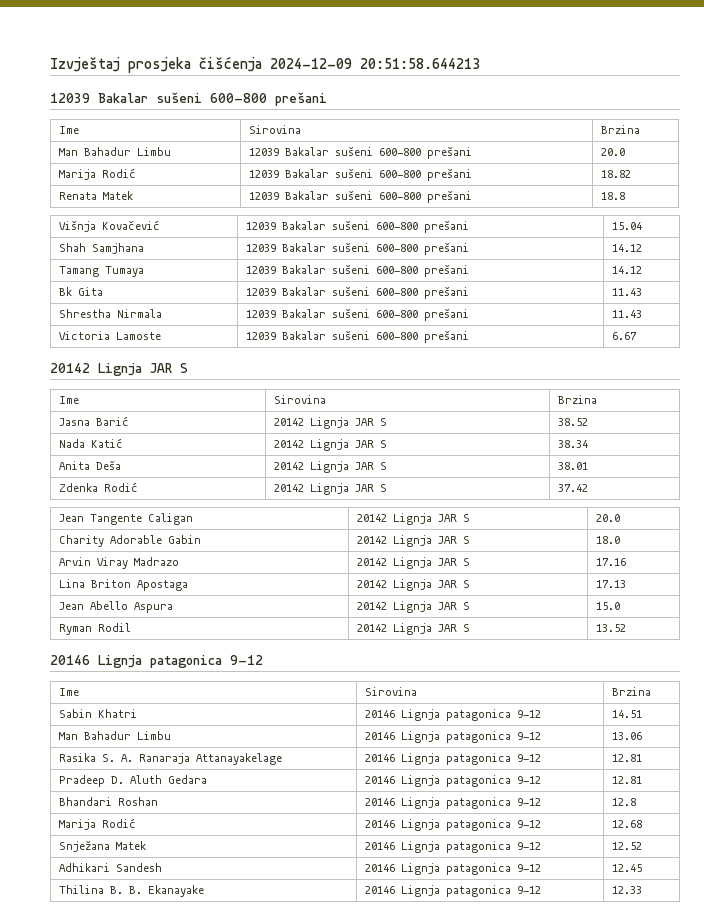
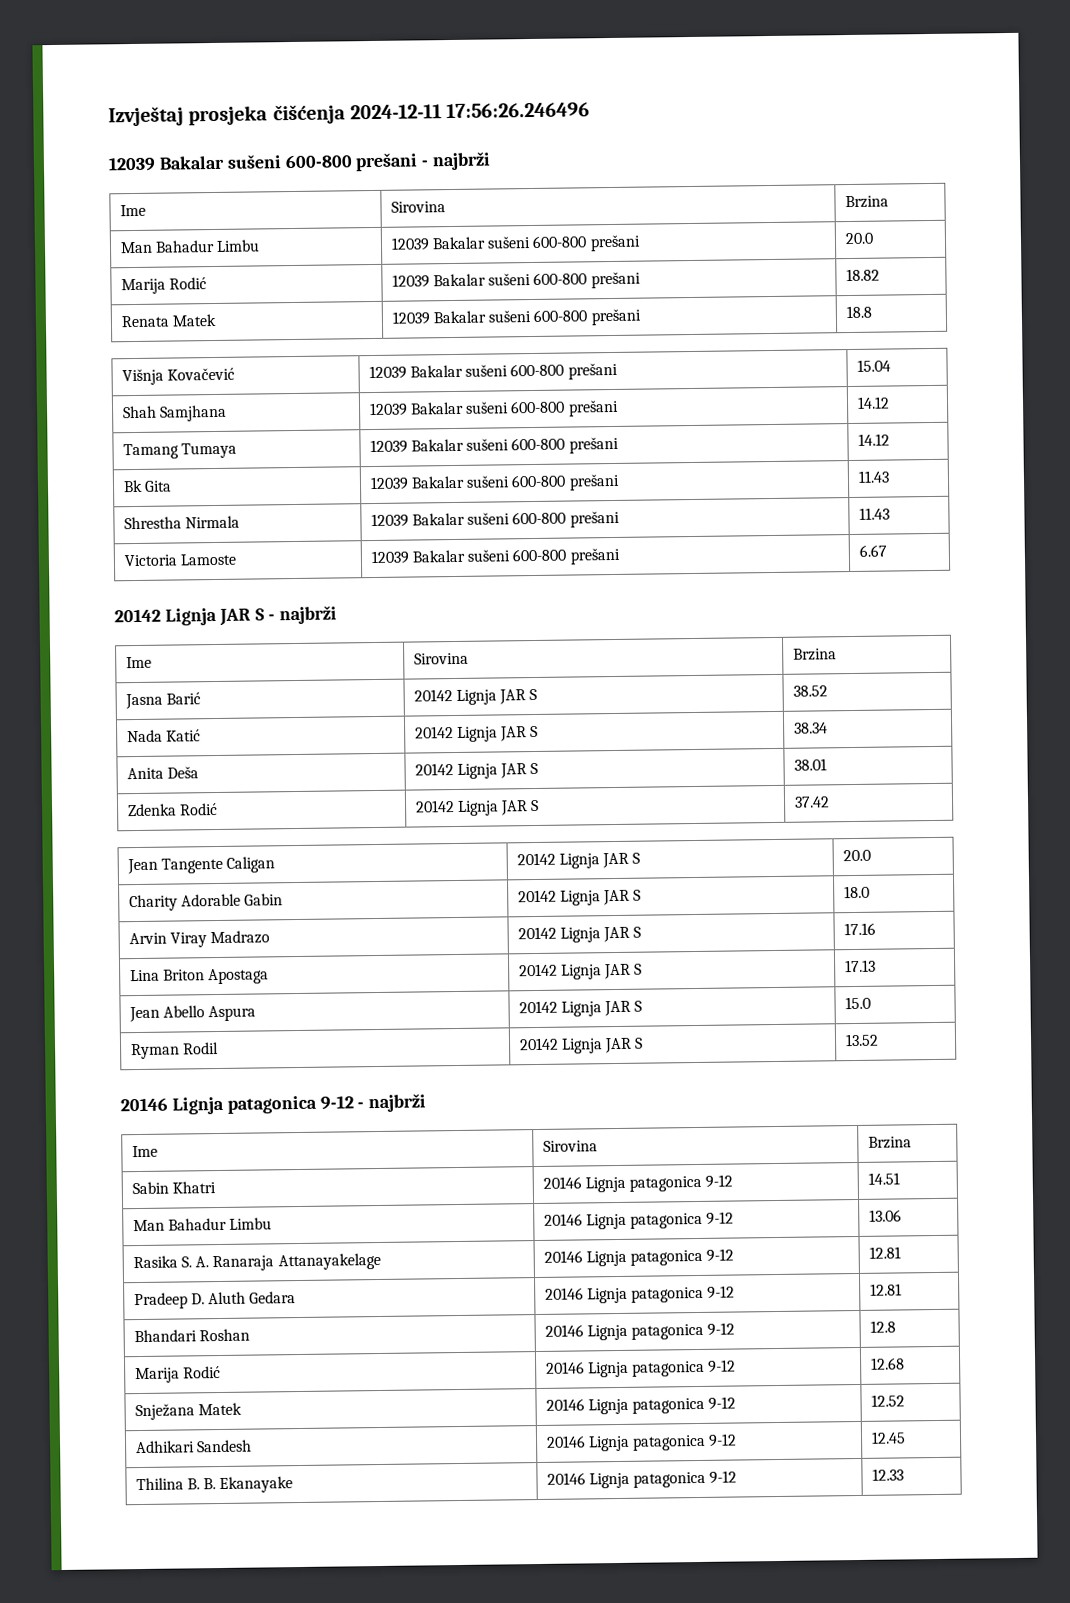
- Izvještaj prosjeka čišćenja 2024-12-09 20:51:58.644213
- 12039 Bakalar sušeni 600-800 prešani
+ Izvještaj prosjeka čišćenja 2024-12-11 17:56:26.246496
+ 12039 Bakalar sušeni 600-800 prešani - najbrži
  Victoria Lamoste | 12039 Bakalar sušeni 600-800 prešani | 6.67
- 20142 Lignja JAR S
+ 20142 Lignja JAR S - najbrži
  Ryman Rodil | 20142 Lignja JAR S | 13.52
- 20146 Lignja patagonica 9-12
+ 20146 Lignja patagonica 9-12 - najbrži

